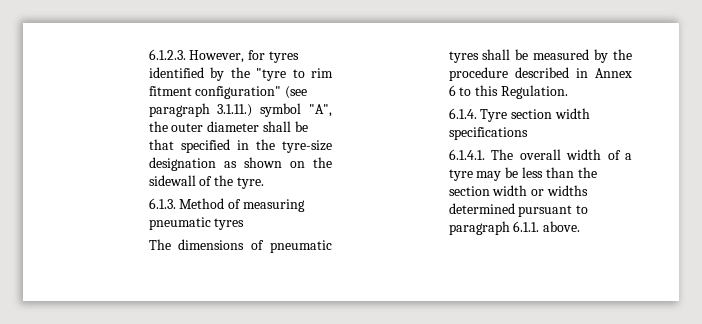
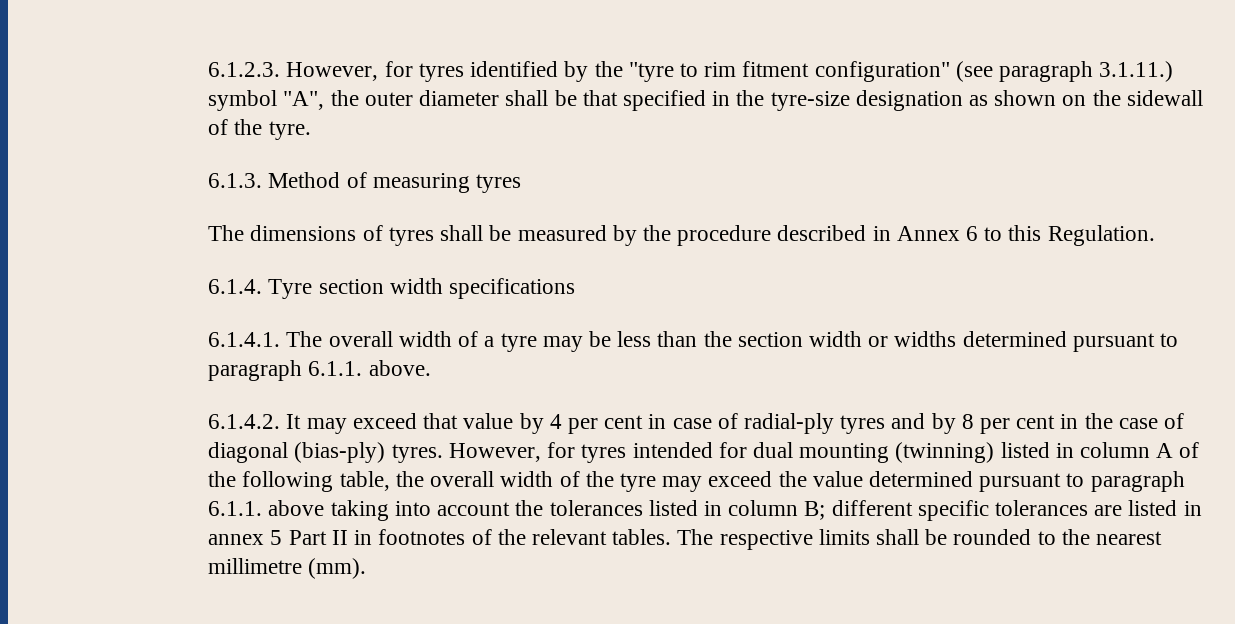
- 6.1.3. Method of measuring pneumatic tyres
+ 6.1.3. Method of measuring tyres
- The dimensions of pneumatic tyres shall be measured by the procedure described in Annex 6 to this Regulation.
+ The dimensions of tyres shall be measured by the procedure described in Annex 6 to this Regulation.
+ 6.1.4.2. It may exceed that value by 4 per cent in case of radial-ply tyres and by 8 per cent in the case of diagonal (bias-ply) tyres. However, for tyres intended for dual mounting (twinning) listed in column A of the following table, the overall width of the tyre may exceed the value determined pursuant to paragraph 6.1.1. above taking into account the tolerances listed in column B; different specific tolerances are listed in annex 5 Part II in footnotes of the relevant tables. The respective limits shall be rounded to the nearest millimetre (mm).

